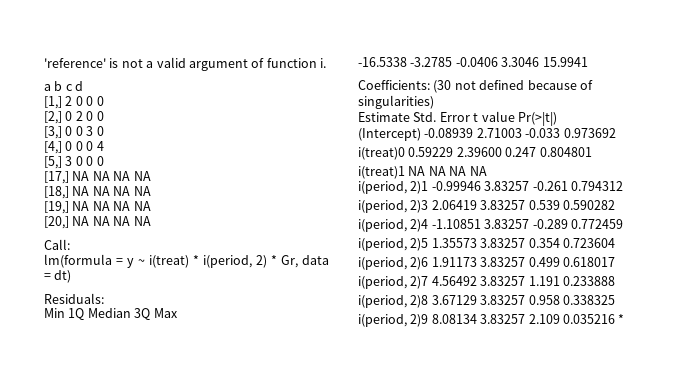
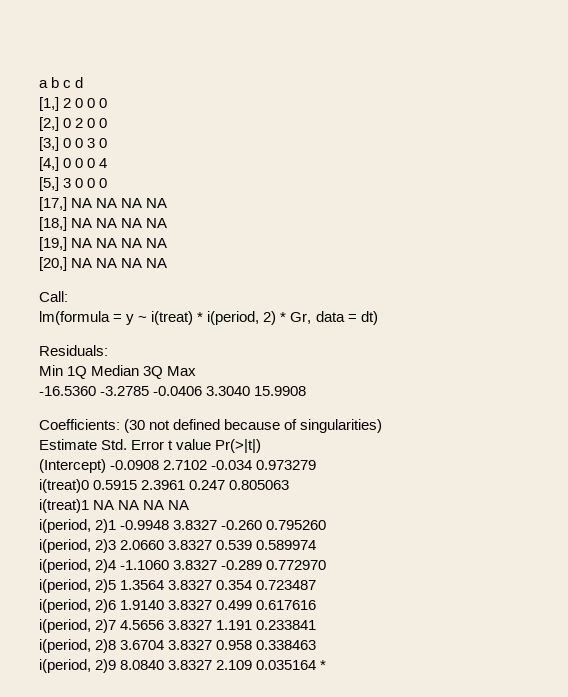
- 'reference' is not a valid argument of function i.
- -16.5338 -3.2785 -0.0406 3.3046 15.9941
+ -16.5360 -3.2785 -0.0406 3.3040 15.9908
- (Intercept) -0.08939 2.71003 -0.033 0.973692
- i(treat)0 0.59229 2.39600 0.247 0.804801
+ (Intercept) -0.0908 2.7102 -0.034 0.973279
+ i(treat)0 0.5915 2.3961 0.247 0.805063
- i(period, 2)1 -0.99946 3.83257 -0.261 0.794312
- i(period, 2)3 2.06419 3.83257 0.539 0.590282
- i(period, 2)4 -1.10851 3.83257 -0.289 0.772459
- i(period, 2)5 1.35573 3.83257 0.354 0.723604
- i(period, 2)6 1.91173 3.83257 0.499 0.618017
- i(period, 2)7 4.56492 3.83257 1.191 0.233888
- i(period, 2)8 3.67129 3.83257 0.958 0.338325
- i(period, 2)9 8.08134 3.83257 2.109 0.035216 *
+ i(period, 2)1 -0.9948 3.8327 -0.260 0.795260
+ i(period, 2)3 2.0660 3.8327 0.539 0.589974
+ i(period, 2)4 -1.1060 3.8327 -0.289 0.772970
+ i(period, 2)5 1.3564 3.8327 0.354 0.723487
+ i(period, 2)6 1.9140 3.8327 0.499 0.617616
+ i(period, 2)7 4.5656 3.8327 1.191 0.233841
+ i(period, 2)8 3.6704 3.8327 0.958 0.338463
+ i(period, 2)9 8.0840 3.8327 2.109 0.035164 *

